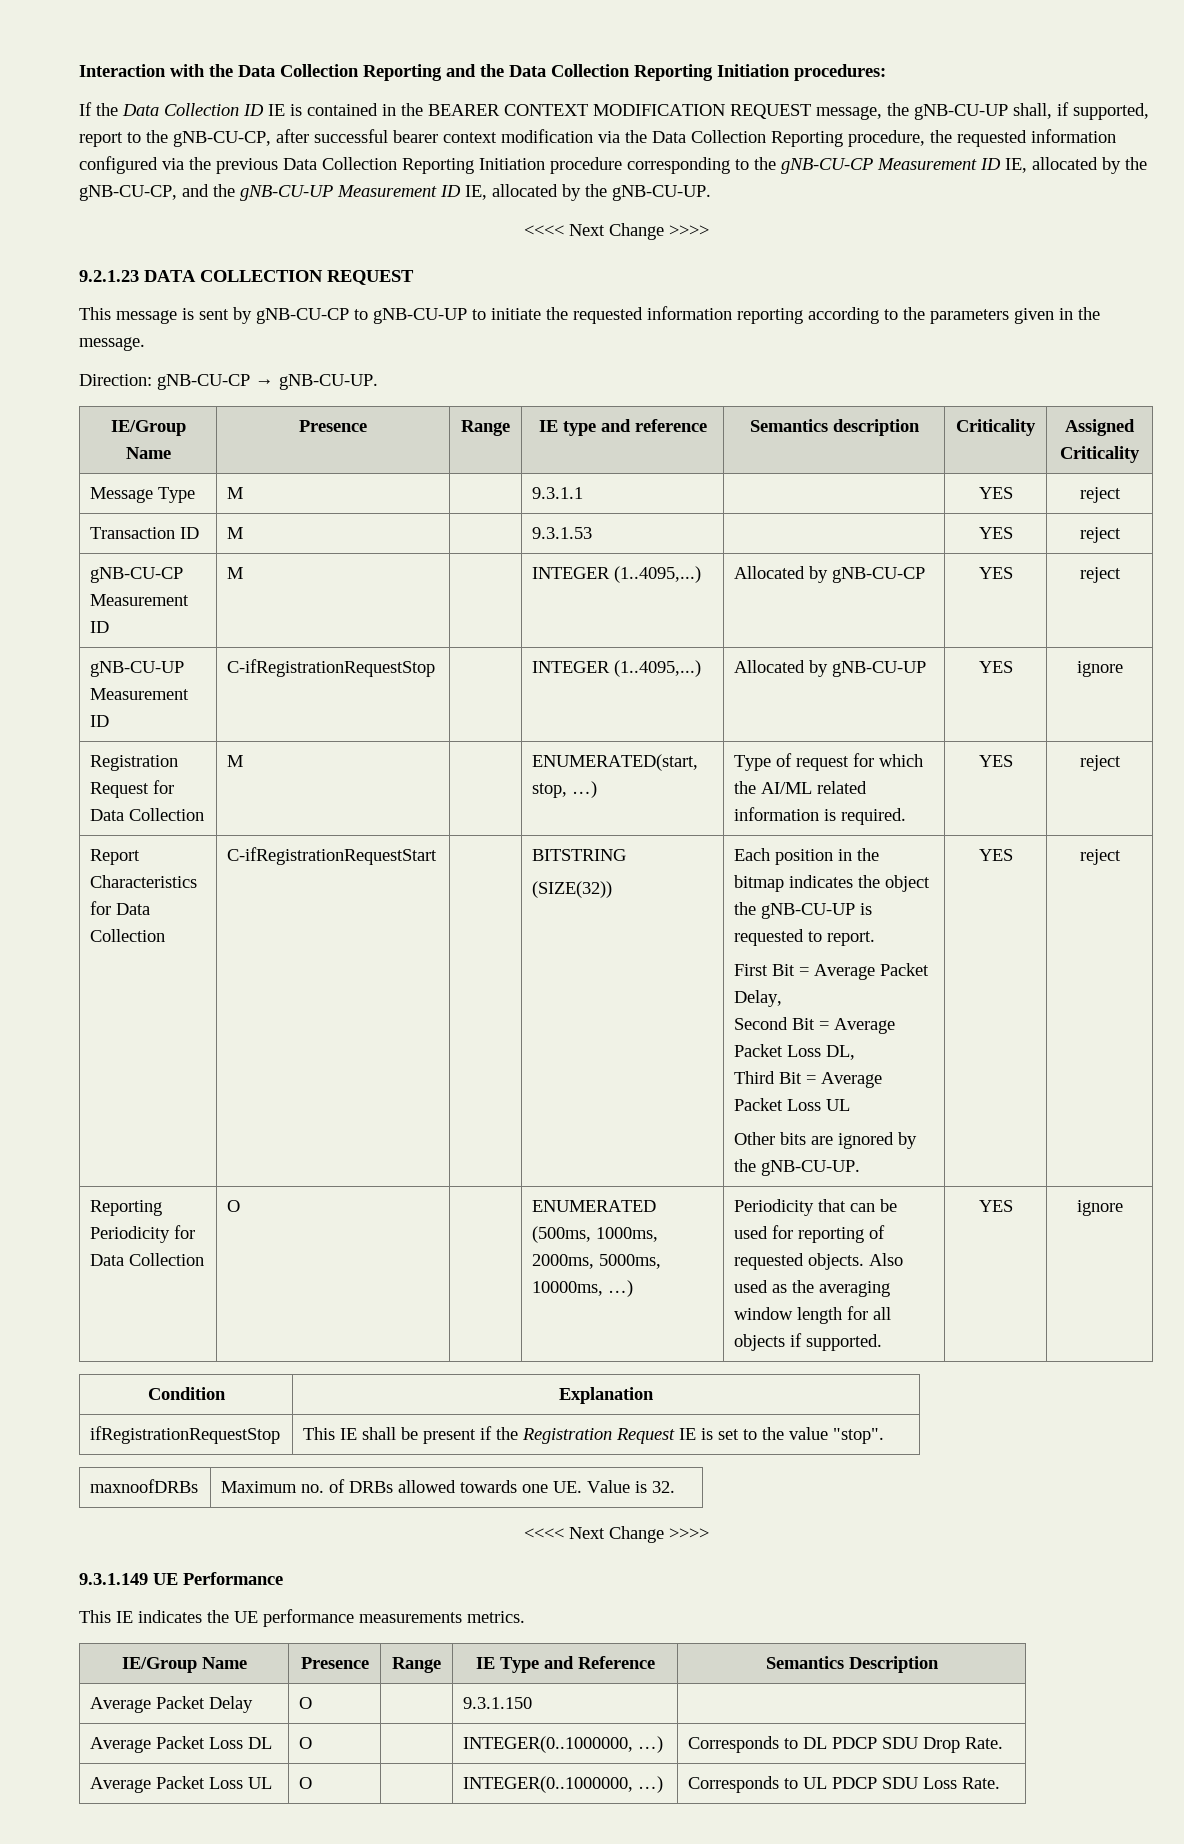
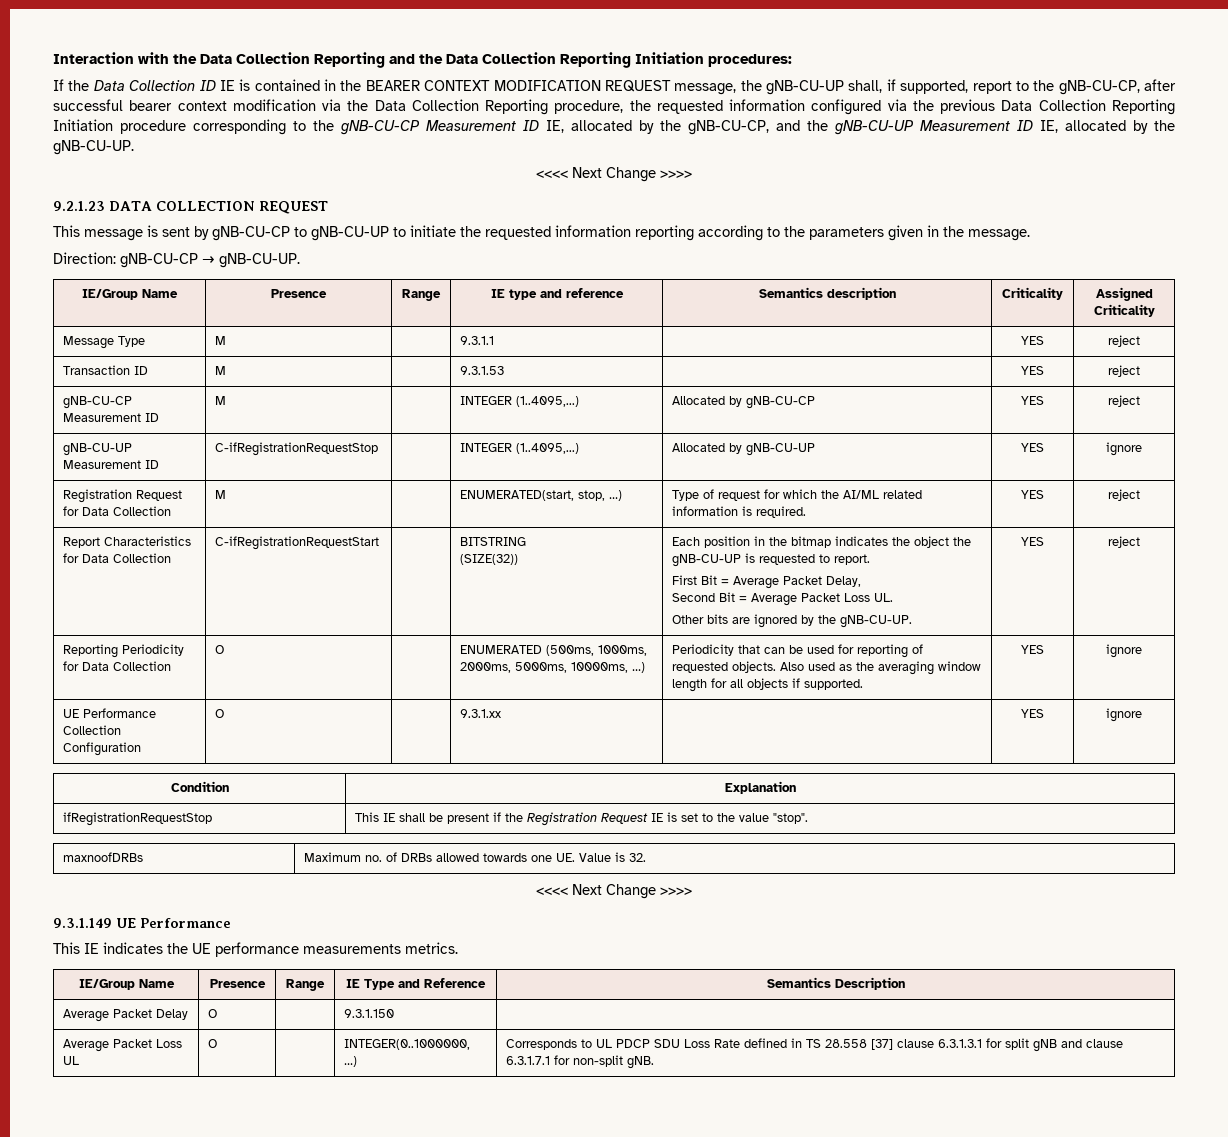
- Second Bit = Average Packet Loss DL,
- Third Bit = Average Packet Loss UL
+ Second Bit = Average Packet Loss UL.
+ UE Performance Collection Configuration | O | | 9.3.1.xx | | YES | ignore
- Average Packet Loss DL | O | | INTEGER(0..1000000, …) | Corresponds to DL PDCP SDU Drop Rate.
- Average Packet Loss UL | O | | INTEGER(0..1000000, …) | Corresponds to UL PDCP SDU Loss Rate.
+ Average Packet Loss UL | O | | INTEGER(0..1000000, …) | Corresponds to UL PDCP SDU Loss Rate defined in TS 28.558 [37] clause 6.3.1.3.1 for split gNB and clause 6.3.1.7.1 for non-split gNB.

